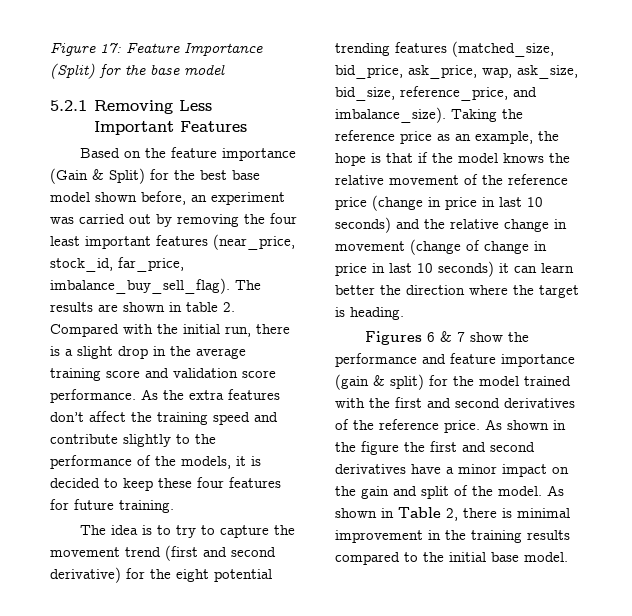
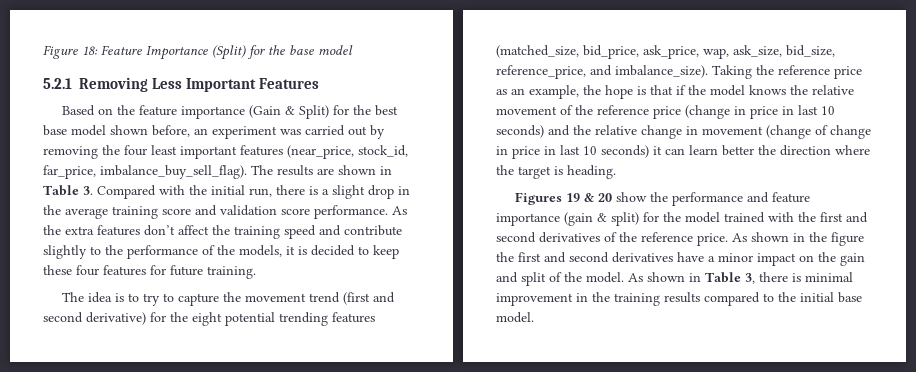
- Figure 17: Feature Importance (Split) for the base model
+ Figure 18: Feature Importance (Split) for the base model
- The results are shown in table 2. Compared with the initial run, there is a slight drop in the average training score and validation score performance.
+ The results are shown in Table 3. Compared with the initial run, there is a slight drop in the average training score and validation score performance.
- Figures 6 & 7 show the performance and feature importance (gain & split) for the model trained with the first and second derivatives of the reference price.
+ Figures 19 & 20 show the performance and feature importance (gain & split) for the model trained with the first and second derivatives of the reference price.
- As shown in Table 2, there is minimal improvement in the training results compared to the initial base model.
+ As shown in Table 3, there is minimal improvement in the training results compared to the initial base model.

